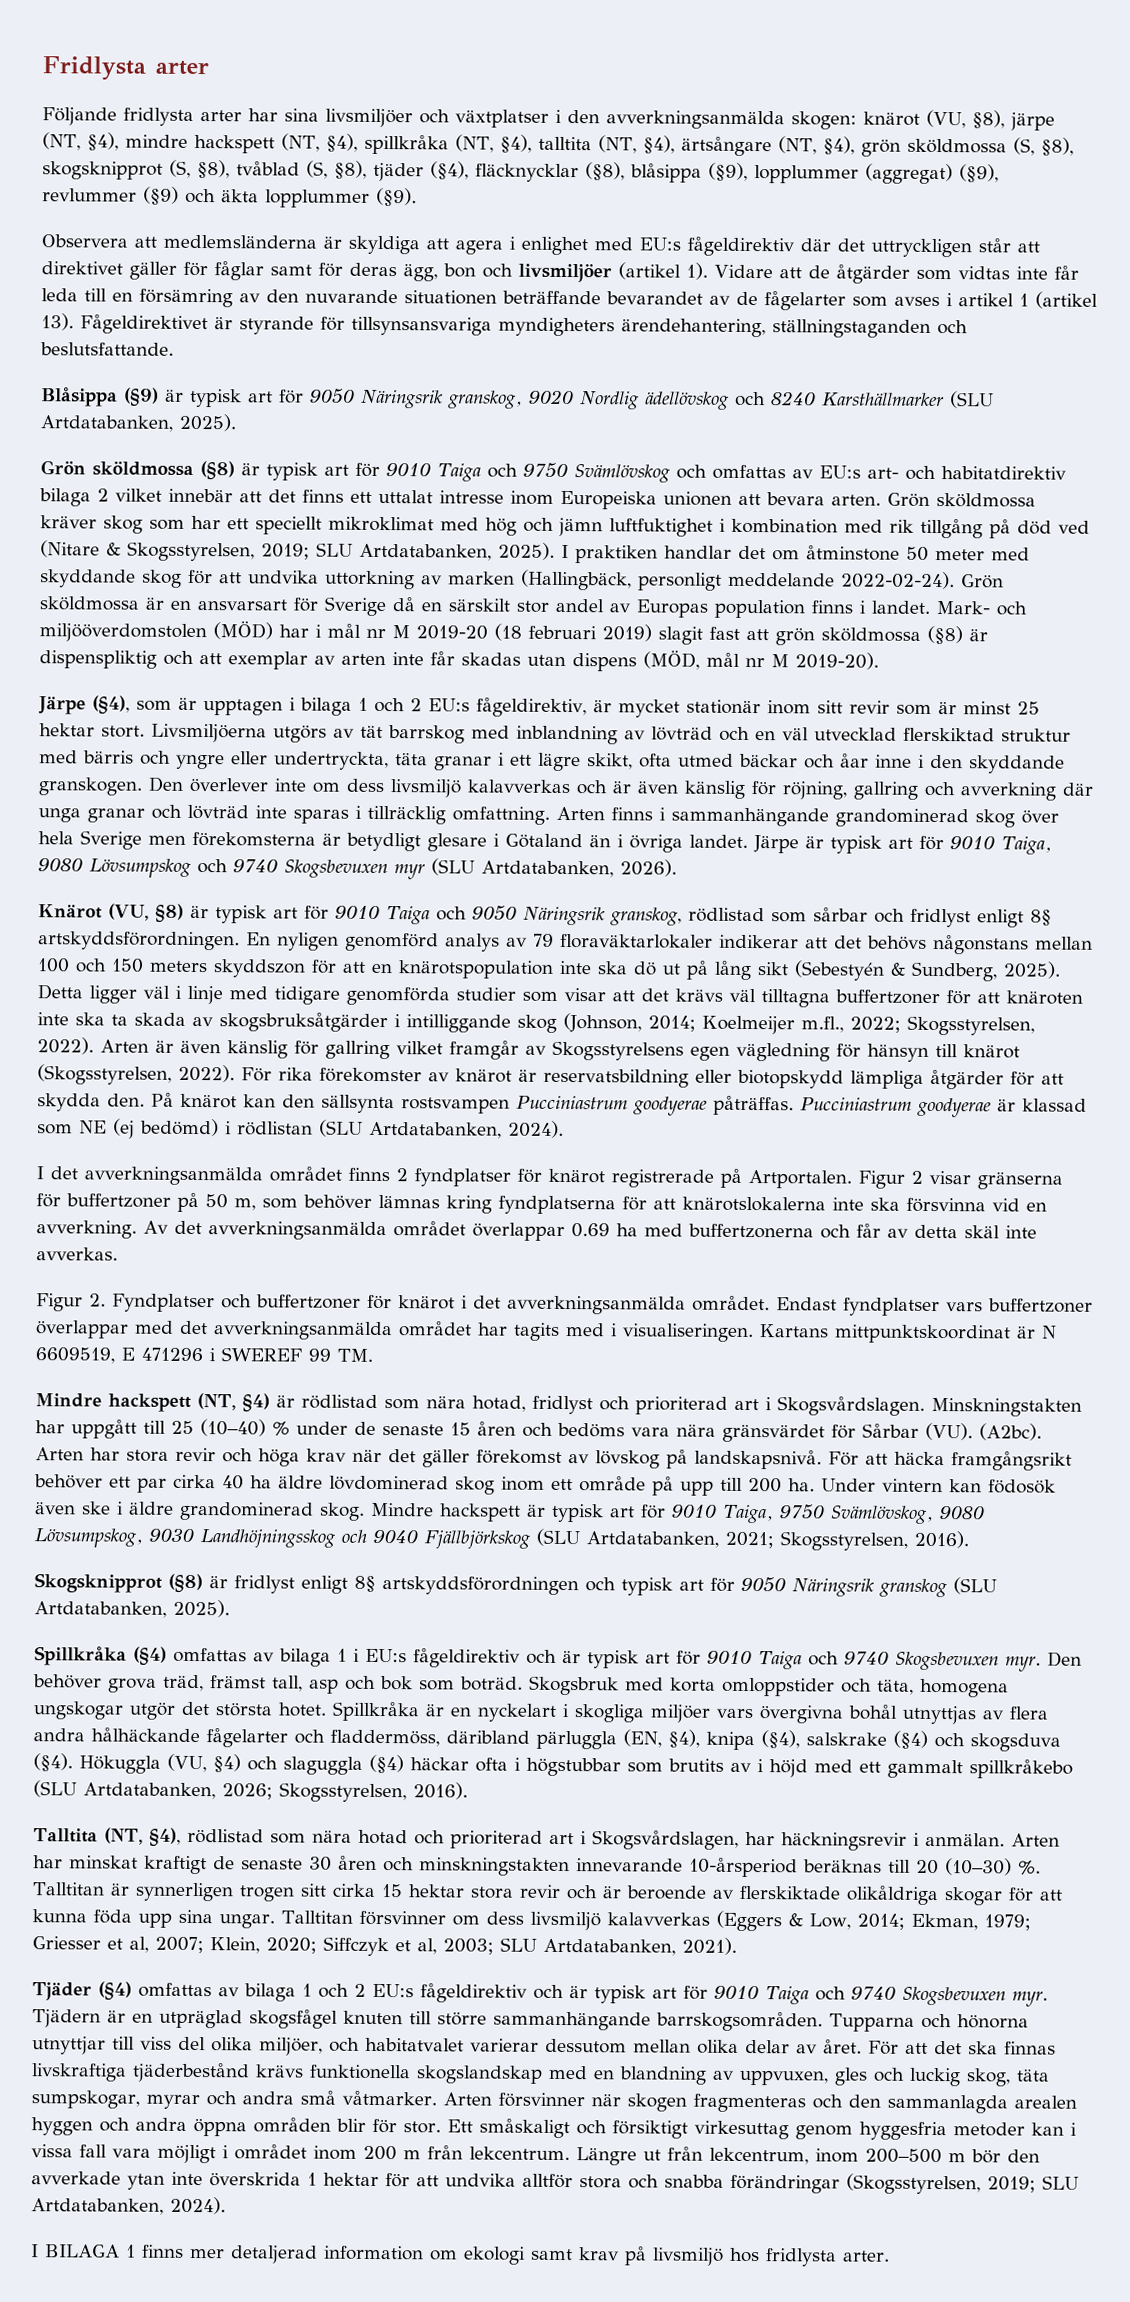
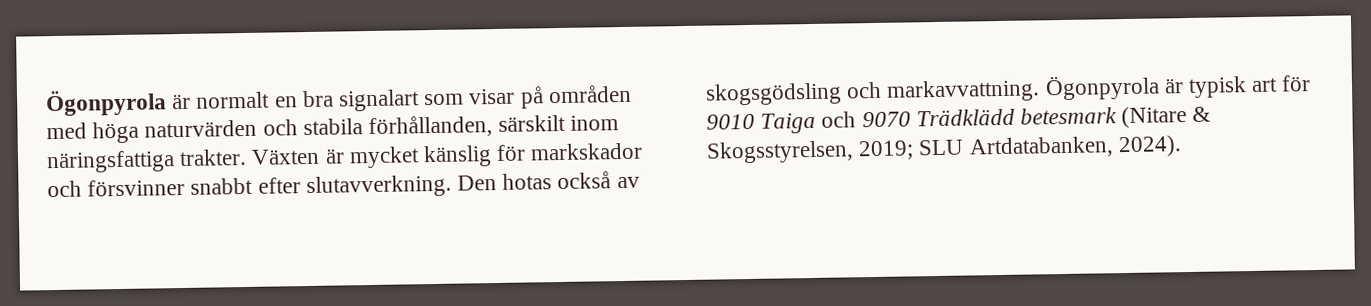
- Fridlysta arter
- Följande fridlysta arter har sina livsmiljöer och växtplatser i den avverkningsanmälda skogen: knärot (VU, §8), järpe (NT, §4), mindre hackspett (NT, §4), spillkråka (NT, §4), talltita (NT, §4), ärtsångare (NT, §4), grön sköldmossa (S, §8), skogsknipprot (S, §8), tvåblad (S, §8), tjäder (§4), fläcknycklar (§8), blåsippa (§9), lopplummer (aggregat) (§9), revlummer (§9) och äkta lopplummer (§9).
- Observera att medlemsländerna är skyldiga att agera i enlighet med EU:s fågeldirektiv där det uttryckligen står att direktivet gäller för fåglar samt för deras ägg, bon och livsmiljöer (artikel 1). Vidare att de åtgärder som vidtas inte får leda till en försämring av den nuvarande situationen beträffande bevarandet av de fågelarter som avses i artikel 1 (artikel 13). Fågeldirektivet är styrande för tillsynsansvariga myndigheters ärendehantering, ställningstaganden och beslutsfattande.
- Blåsippa (§9) är typisk art för 9050 Näringsrik granskog, 9020 Nordlig ädellövskog och 8240 Karsthällmarker (SLU Artdatabanken, 2025).
- Grön sköldmossa (§8) är typisk art för 9010 Taiga och 9750 Svämlövskog och omfattas av EU:s art- och habitatdirektiv bilaga 2 vilket innebär att det finns ett uttalat intresse inom Europeiska unionen att bevara arten. Grön sköldmossa kräver skog som har ett speciellt mikroklimat med hög och jämn luftfuktighet i kombination med rik tillgång på död ved (Nitare & Skogsstyrelsen, 2019; SLU Artdatabanken, 2025). I praktiken handlar det om åtminstone 50 meter med skyddande skog för att undvika uttorkning av marken (Hallingbäck, personligt meddelande 2022-02-24). Grön sköldmossa är en ansvarsart för Sverige då en särskilt stor andel av Europas population finns i landet. Mark- och miljööverdomstolen (MÖD) har i mål nr M 2019-20 (18 februari 2019) slagit fast att grön sköldmossa (§8) är dispenspliktig och att exemplar av arten inte får skadas utan dispens (MÖD, mål nr M 2019-20).
- Järpe (§4), som är upptagen i bilaga 1 och 2 EU:s fågeldirektiv, är mycket stationär inom sitt revir som är minst 25 hektar stort. Livsmiljöerna utgörs av tät barrskog med inblandning av lövträd och en väl utvecklad flerskiktad struktur med bärris och yngre eller undertryckta, täta granar i ett lägre skikt, ofta utmed bäckar och åar inne i den skyddande granskogen. Den överlever inte om dess livsmiljö kalavverkas och är även känslig för röjning, gallring och avverkning där unga granar och lövträd inte sparas i tillräcklig omfattning. Arten finns i sammanhängande grandominerad skog över hela Sverige men förekomsterna är betydligt glesare i Götaland än i övriga landet. Järpe är typisk art för 9010 Taiga, 9080 Lövsumpskog och 9740 Skogsbevuxen myr (SLU Artdatabanken, 2026).
- Knärot (VU, §8) är typisk art för 9010 Taiga och 9050 Näringsrik granskog, rödlistad som sårbar och fridlyst enligt 8§ artskyddsförordningen. En nyligen genomförd analys av 79 floraväktarlokaler indikerar att det behövs någonstans mellan 100 och 150 meters skyddszon för att en knärotspopulation inte ska dö ut på lång sikt (Sebestyén & Sundberg, 2025). Detta ligger väl i linje med tidigare genomförda studier som visar att det krävs väl tilltagna buffertzoner för att knäroten inte ska ta skada av skogsbruksåtgärder i intilliggande skog (Johnson, 2014; Koelmeijer m.fl., 2022; Skogsstyrelsen, 2022). Arten är även känslig för gallring vilket framgår av Skogsstyrelsens egen vägledning för hänsyn till knärot (Skogsstyrelsen, 2022). För rika förekomster av knärot är reservatsbildning eller biotopskydd lämpliga åtgärder för att skydda den. På knärot kan den sällsynta rostsvampen Pucciniastrum goodyerae påträffas. Pucciniastrum goodyerae är klassad som NE (ej bedömd) i rödlistan (SLU Artdatabanken, 2024).
- I det avverkningsanmälda området finns 2 fyndplatser för knärot registrerade på Artportalen. Figur 2 visar gränserna för buffertzoner på 50 m, som behöver lämnas kring fyndplatserna för att knärotslokalerna inte ska försvinna vid en avverkning. Av det avverkningsanmälda området överlappar 0.69 ha med buffertzonerna och får av detta skäl inte avverkas.
- Figur 2. Fyndplatser och buffertzoner för knärot i det avverkningsanmälda området. Endast fyndplatser vars buffertzoner överlappar med det avverkningsanmälda området har tagits med i visualiseringen. Kartans mittpunktskoordinat är N 6609519, E 471296 i SWEREF 99 TM.
- Mindre hackspett (NT, §4) är rödlistad som nära hotad, fridlyst och prioriterad art i Skogsvårdslagen. Minskningstakten har uppgått till 25 (10–40) % under de senaste 15 åren och bedöms vara nära gränsvärdet för Sårbar (VU). (A2bc). Arten har stora revir och höga krav när det gäller förekomst av lövskog på landskapsnivå. För att häcka framgångsrikt behöver ett par cirka 40 ha äldre lövdominerad skog inom ett område på upp till 200 ha. Under vintern kan födosök även ske i äldre grandominerad skog. Mindre hackspett är typisk art för 9010 Taiga, 9750 Svämlövskog, 9080 Lövsumpskog, 9030 Landhöjningsskog och 9040 Fjällbjörkskog (SLU Artdatabanken, 2021; Skogsstyrelsen, 2016).
- Skogsknipprot (§8) är fridlyst enligt 8§ artskyddsförordningen och typisk art för 9050 Näringsrik granskog (SLU Artdatabanken, 2025).
- Spillkråka (§4) omfattas av bilaga 1 i EU:s fågeldirektiv och är typisk art för 9010 Taiga och 9740 Skogsbevuxen myr. Den behöver grova träd, främst tall, asp och bok som boträd. Skogsbruk med korta omloppstider och täta, homogena ungskogar utgör det största hotet. Spillkråka är en nyckelart i skogliga miljöer vars övergivna bohål utnyttjas av flera andra hålhäckande fågelarter och fladdermöss, däribland pärluggla (EN, §4), knipa (§4), salskrake (§4) och skogsduva (§4). Hökuggla (VU, §4) och slaguggla (§4) häckar ofta i högstubbar som brutits av i höjd med ett gammalt spillkråkebo (SLU Artdatabanken, 2026; Skogsstyrelsen, 2016).
- Talltita (NT, §4), rödlistad som nära hotad och prioriterad art i Skogsvårdslagen, har häckningsrevir i anmälan. Arten har minskat kraftigt de senaste 30 åren och minskningstakten innevarande 10-årsperiod beräknas till 20 (10–30) %. Talltitan är synnerligen trogen sitt cirka 15 hektar stora revir och är beroende av flerskiktade olikåldriga skogar för att kunna föda upp sina ungar. Talltitan försvinner om dess livsmiljö kalavverkas (Eggers & Low, 2014; Ekman, 1979; Griesser et al, 2007; Klein, 2020; Siffczyk et al, 2003; SLU Artdatabanken, 2021).
- Tjäder (§4) omfattas av bilaga 1 och 2 EU:s fågeldirektiv och är typisk art för 9010 Taiga och 9740 Skogsbevuxen myr. Tjädern är en utpräglad skogsfågel knuten till större sammanhängande barrskogsområden. Tupparna och hönorna utnyttjar till viss del olika miljöer, och habitatvalet varierar dessutom mellan olika delar av året. För att det ska finnas livskraftiga tjäderbestånd krävs funktionella skogslandskap med en blandning av uppvuxen, gles och luckig skog, täta sumpskogar, myrar och andra små våtmarker. Arten försvinner när skogen fragmenteras och den sammanlagda arealen hyggen och andra öppna områden blir för stor. Ett småskaligt och försiktigt virkesuttag genom hyggesfria metoder kan i vissa fall vara möjligt i området inom 200 m från lekcentrum. Längre ut från lekcentrum, inom 200–500 m bör den avverkade ytan inte överskrida 1 hektar för att undvika alltför stora och snabba förändringar (Skogsstyrelsen, 2019; SLU Artdatabanken, 2024).
- I BILAGA 1 finns mer detaljerad information om ekologi samt krav på livsmiljö hos fridlysta arter.
+ Ögonpyrola är normalt en bra signalart som visar på områden med höga naturvärden och stabila förhållanden, särskilt inom näringsfattiga trakter. Växten är mycket känslig för markskador och försvinner snabbt efter slutavverkning. Den hotas också av skogsgödsling och markavvattning. Ögonpyrola är typisk art för 9010 Taiga och 9070 Trädklädd betesmark (Nitare & Skogsstyrelsen, 2019; SLU Artdatabanken, 2024).

